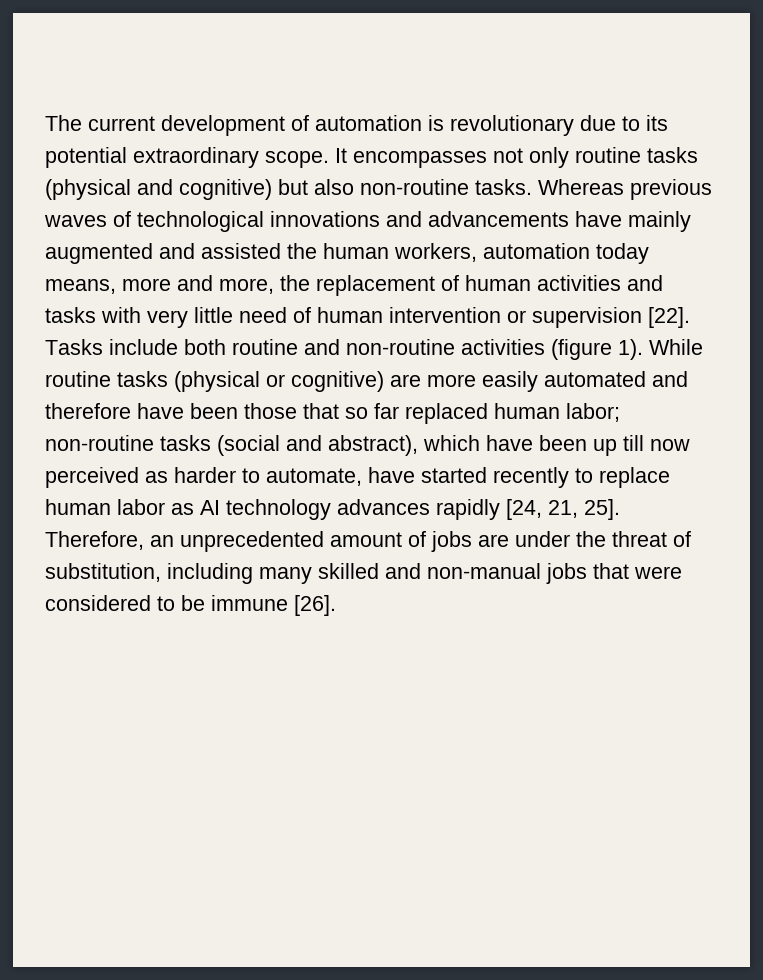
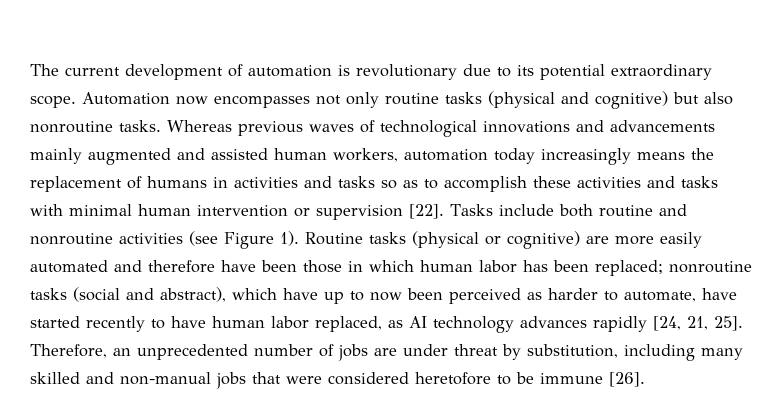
- It encompasses not only routine tasks (physical and cognitive) but also non-routine tasks.
+ Automation now encompasses not only routine tasks (physical and cognitive) but also nonroutine tasks.
- Whereas previous waves of technological innovations and advancements have mainly augmented and assisted the human workers, automation today means, more and more, the replacement of human activities and tasks with very little need of human intervention or supervision [22].
+ Whereas previous waves of technological innovations and advancements mainly augmented and assisted human workers, automation today increasingly means the replacement of humans in activities and tasks so as to accomplish these activities and tasks with minimal human intervention or supervision [22].
- Tasks include both routine and non-routine activities (figure 1). While routine tasks (physical or cognitive) are more easily automated and therefore have been those that so far replaced human labor; non-routine tasks (social and abstract), which have been up till now perceived as harder to automate, have started recently to replace human labor as AI technology advances rapidly [24, 21, 25].
+ Tasks include both routine and nonroutine activities (see Figure 1). Routine tasks (physical or cognitive) are more easily automated and therefore have been those in which human labor has been replaced; nonroutine tasks (social and abstract), which have up to now been perceived as harder to automate, have started recently to have human labor replaced, as AI technology advances rapidly [24, 21, 25].
- Therefore, an unprecedented amount of jobs are under the threat of substitution, including many skilled and non-manual jobs that were considered to be immune [26].
+ Therefore, an unprecedented number of jobs are under threat by substitution, including many skilled and non-manual jobs that were considered heretofore to be immune [26].

